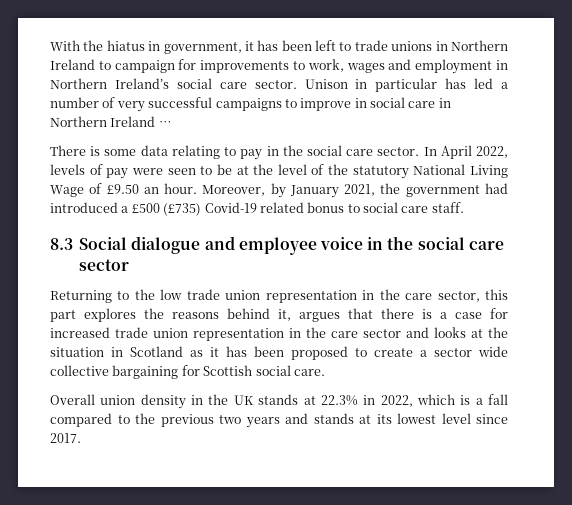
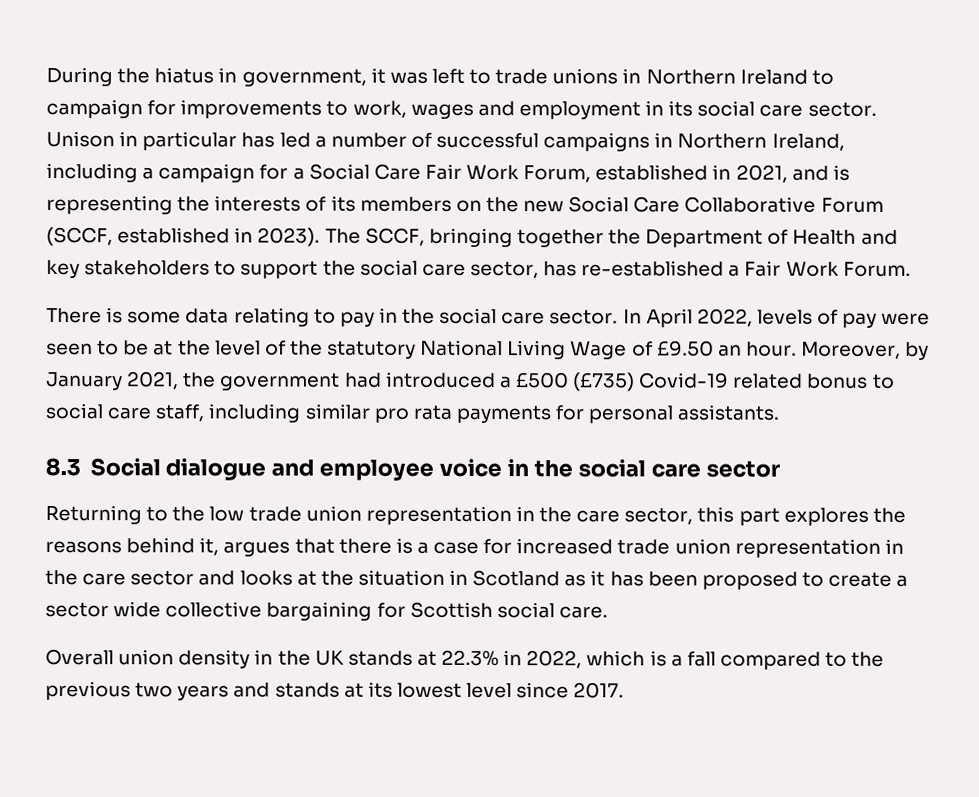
- With the hiatus in government, it has been left to trade unions in Northern Ireland to campaign for improvements to work, wages and employment in Northern Ireland’s social care sector.
+ During the hiatus in government, it was left to trade unions in Northern Ireland to campaign for improvements to work, wages and employment in its social care sector.
- Unison in particular has led a number of very successful campaigns to improve in social care in Northern Ireland …
+ Unison in particular has led a number of successful campaigns in Northern Ireland, including a campaign for a Social Care Fair Work Forum, established in 2021, and is representing the interests of its members on the new Social Care Collaborative Forum (SCCF, established in 2023). The SCCF, bringing together the Department of Health and key stakeholders to support the social care sector, has re-established a Fair Work Forum.
- Moreover, by January 2021, the government had introduced a £500 (£735) Covid-19 related bonus to social care staff.
+ Moreover, by January 2021, the government had introduced a £500 (£735) Covid-19 related bonus to social care staff, including similar pro rata payments for personal assistants.

